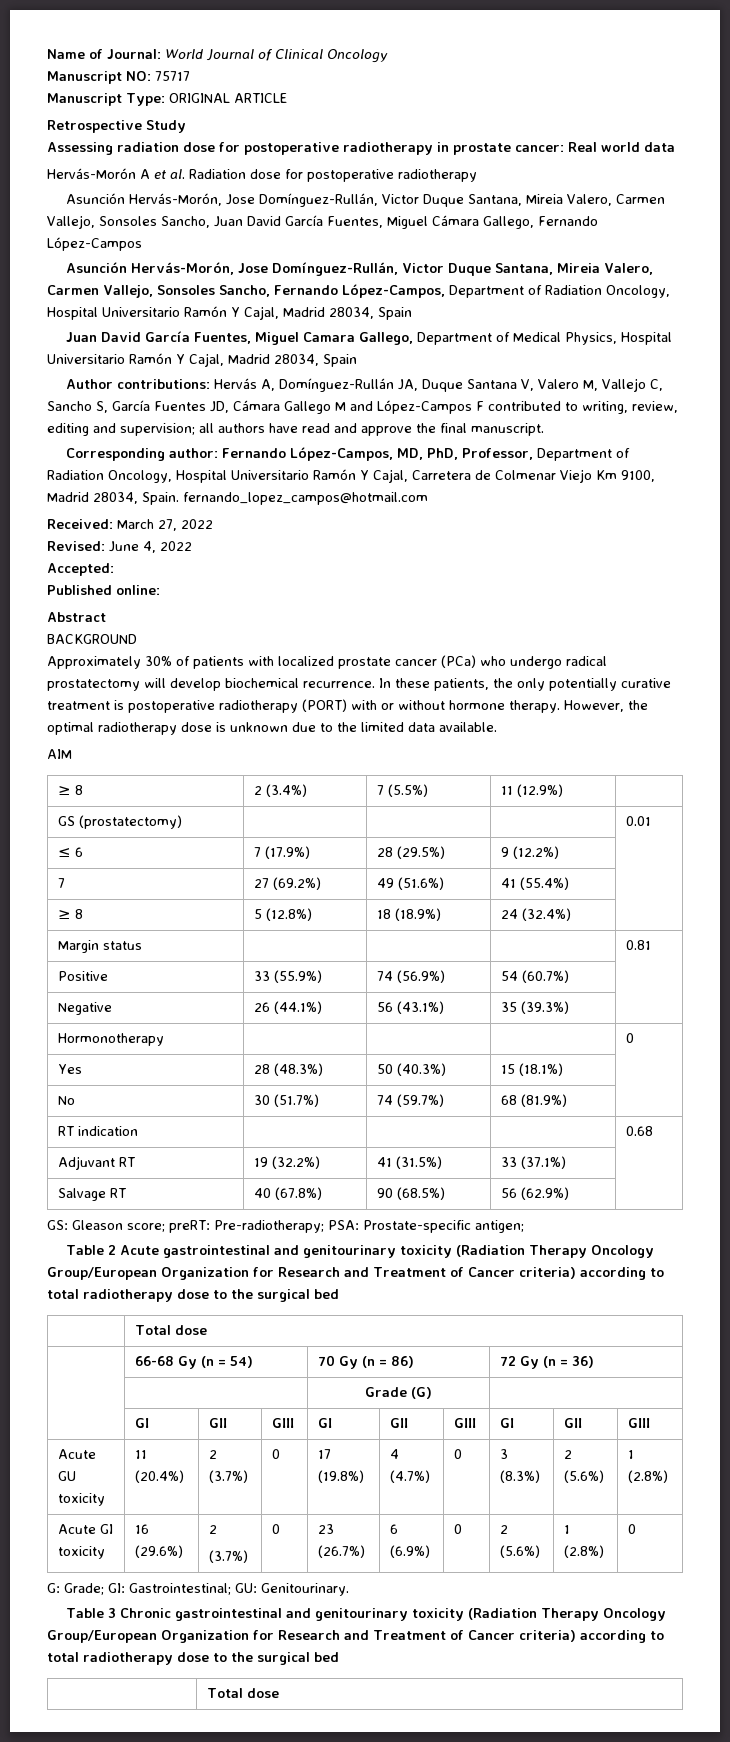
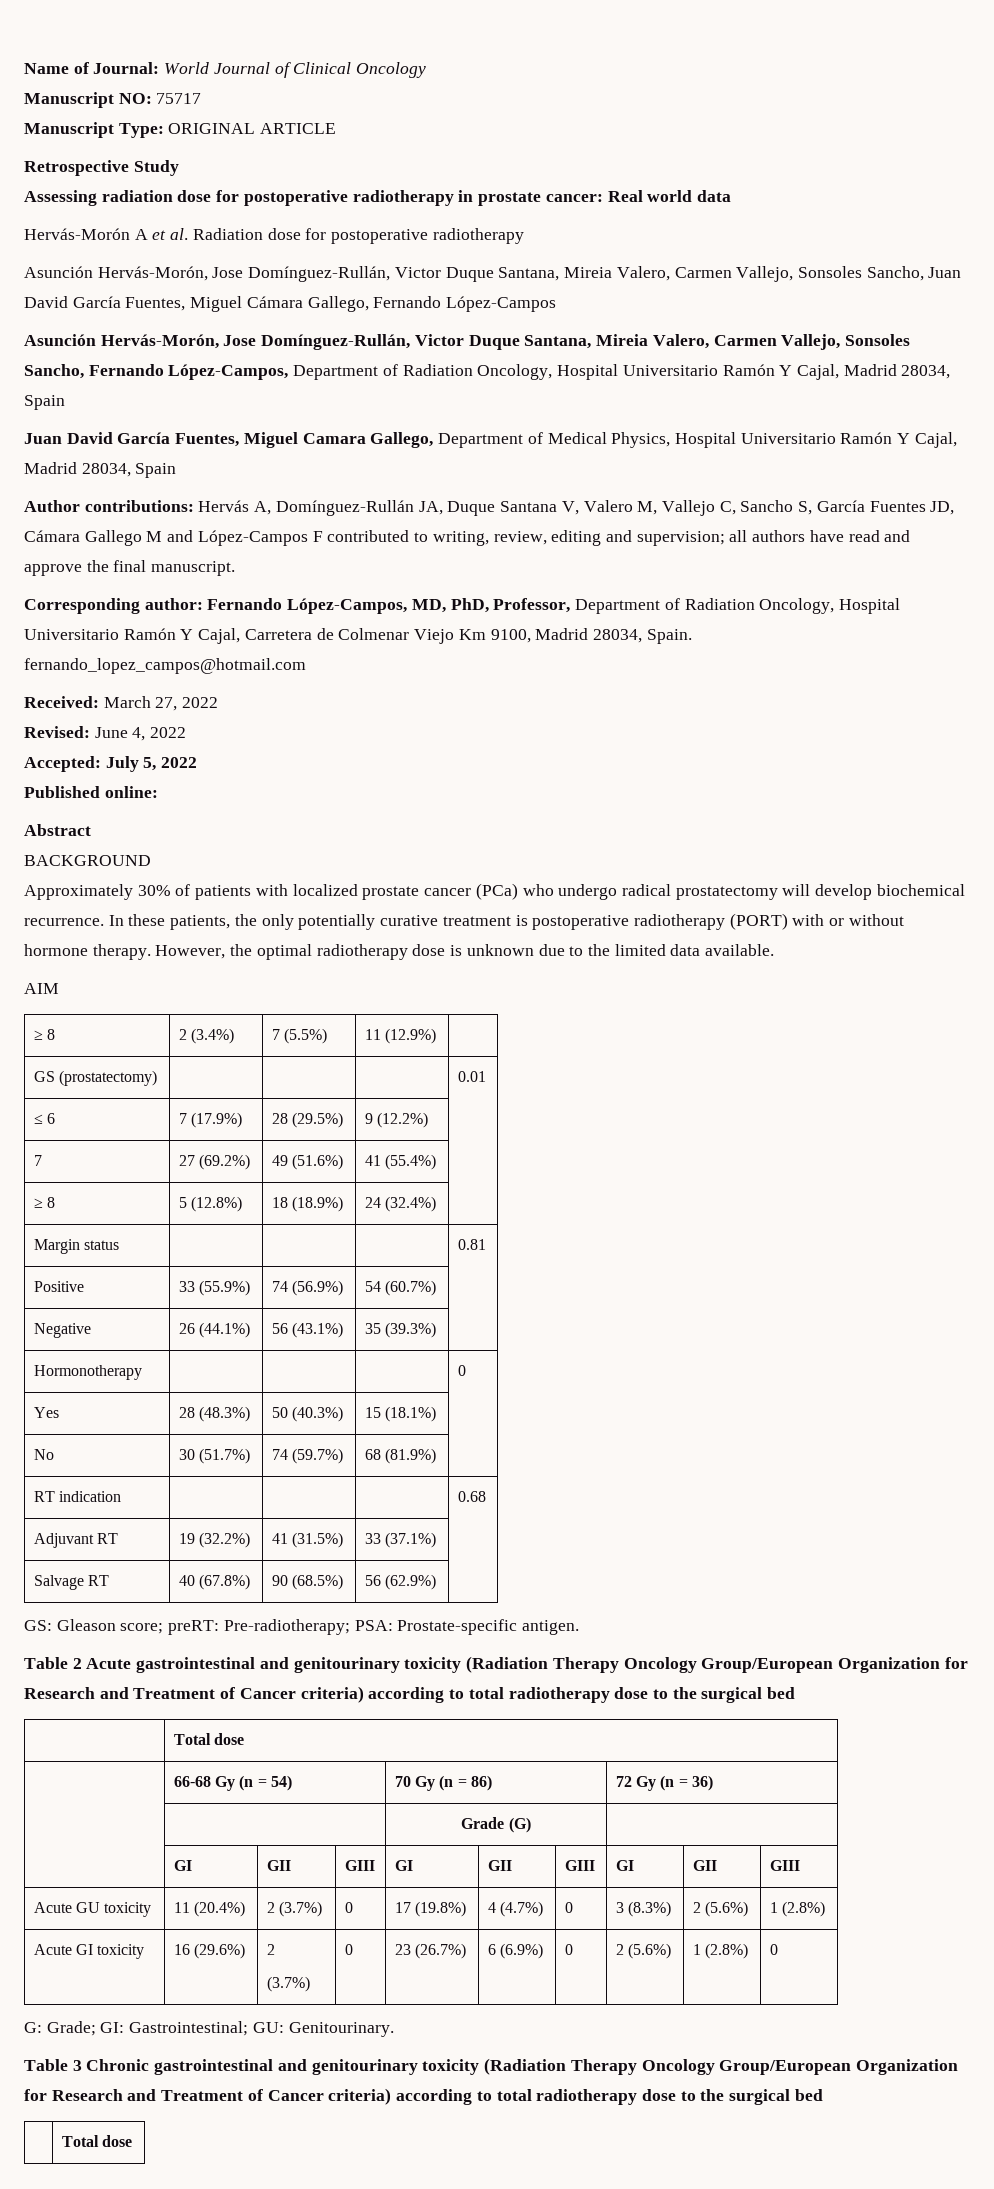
- Accepted:
+ Accepted: July 5, 2022
- GS: Gleason score; preRT: Pre-radiotherapy; PSA: Prostate-specific antigen;
+ GS: Gleason score; preRT: Pre-radiotherapy; PSA: Prostate-specific antigen.

